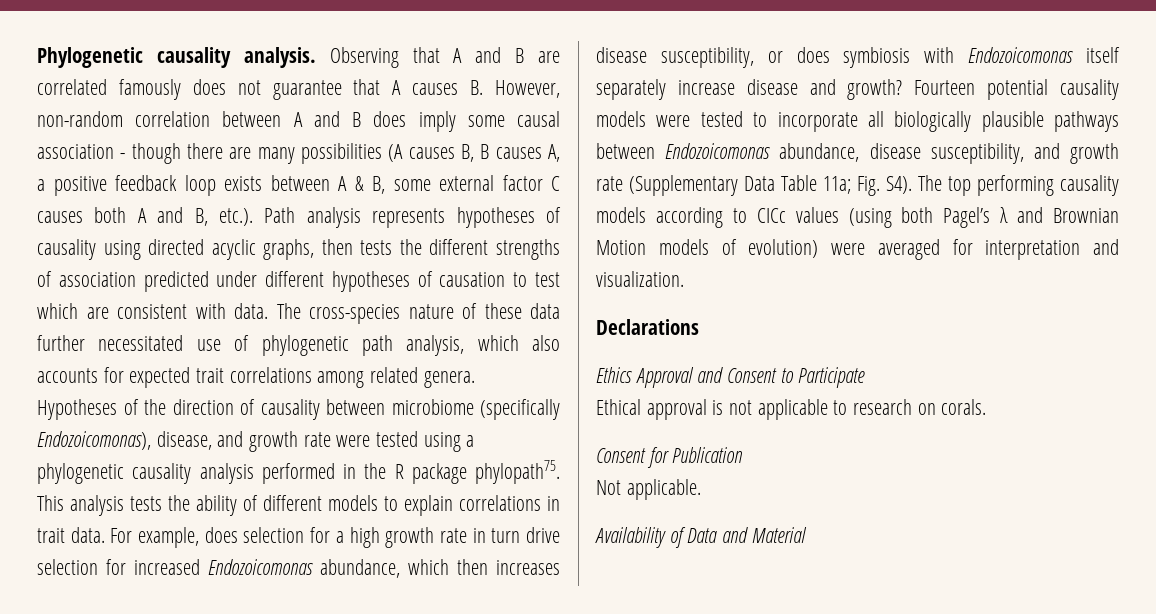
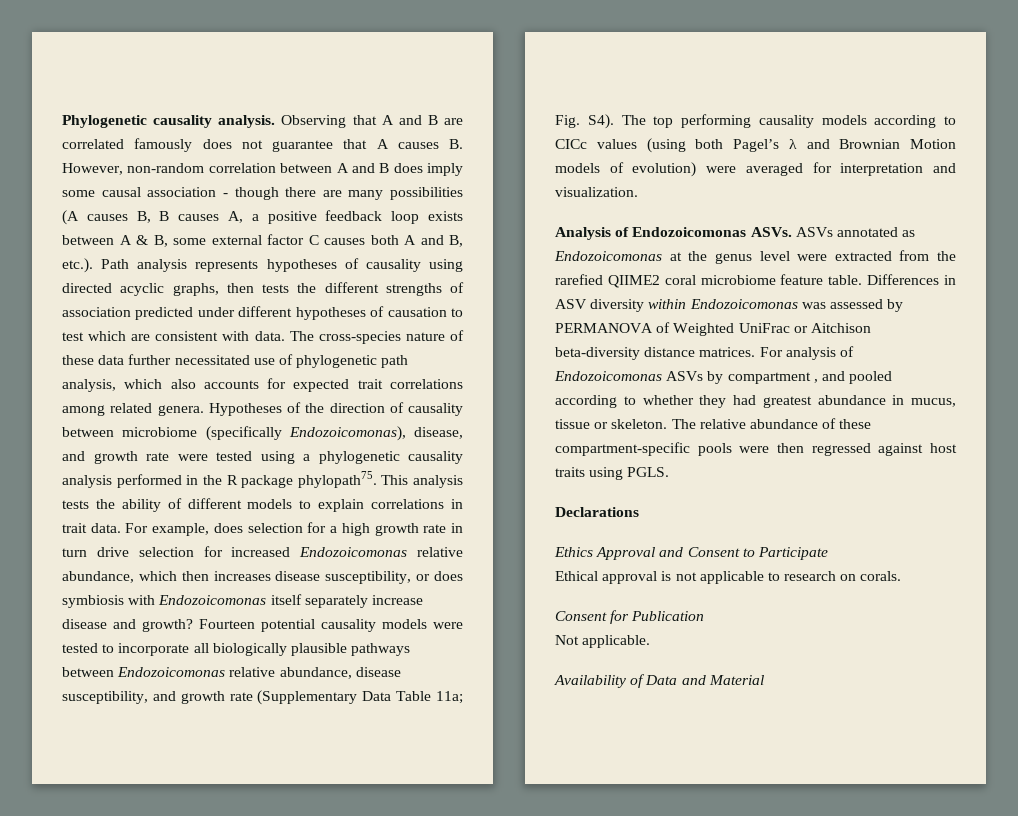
- For example, does selection for a high growth rate in turn drive selection for increased Endozoicomonas abundance, which then increases disease susceptibility, or does symbiosis with Endozoicomonas itself separately increase disease and growth?
+ For example, does selection for a high growth rate in turn drive selection for increased Endozoicomonas relative abundance, which then increases disease susceptibility, or does symbiosis with Endozoicomonas itself separately increase disease and growth?
- Fourteen potential causality models were tested to incorporate all biologically plausible pathways between Endozoicomonas abundance, disease susceptibility, and growth rate (Supplementary Data Table 11a; Fig. S4). The top performing causality models according to CICc values (using both Pagel’s λ and Brownian Motion models of evolution) were averaged for interpretation and visualization.
+ Fourteen potential causality models were tested to incorporate all biologically plausible pathways between Endozoicomonas relative abundance, disease susceptibility, and growth rate (Supplementary Data Table 11a; Fig. S4). The top performing causality models according to CICc values (using both Pagel’s λ and Brownian Motion models of evolution) were averaged for interpretation and visualization.
+ Analysis of Endozoicomonas ASVs. ASVs annotated as Endozoicomonas at the genus level were extracted from the rarefied QIIME2 coral microbiome feature table. Differences in ASV diversity within Endozoicomonas was assessed by PERMANOVA of Weighted UniFrac or Aitchison beta-diversity distance matrices. For analysis of Endozoicomonas ASVs by compartment , and pooled according to whether they had greatest abundance in mucus, tissue or skeleton. The relative abundance of these compartment-specific pools were then regressed against host traits using PGLS.

